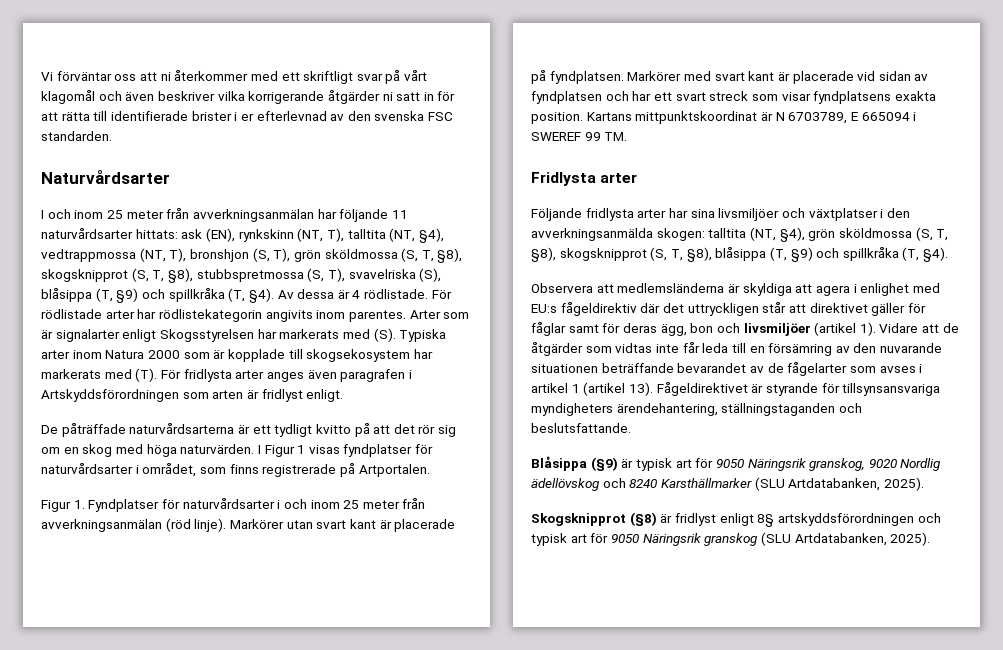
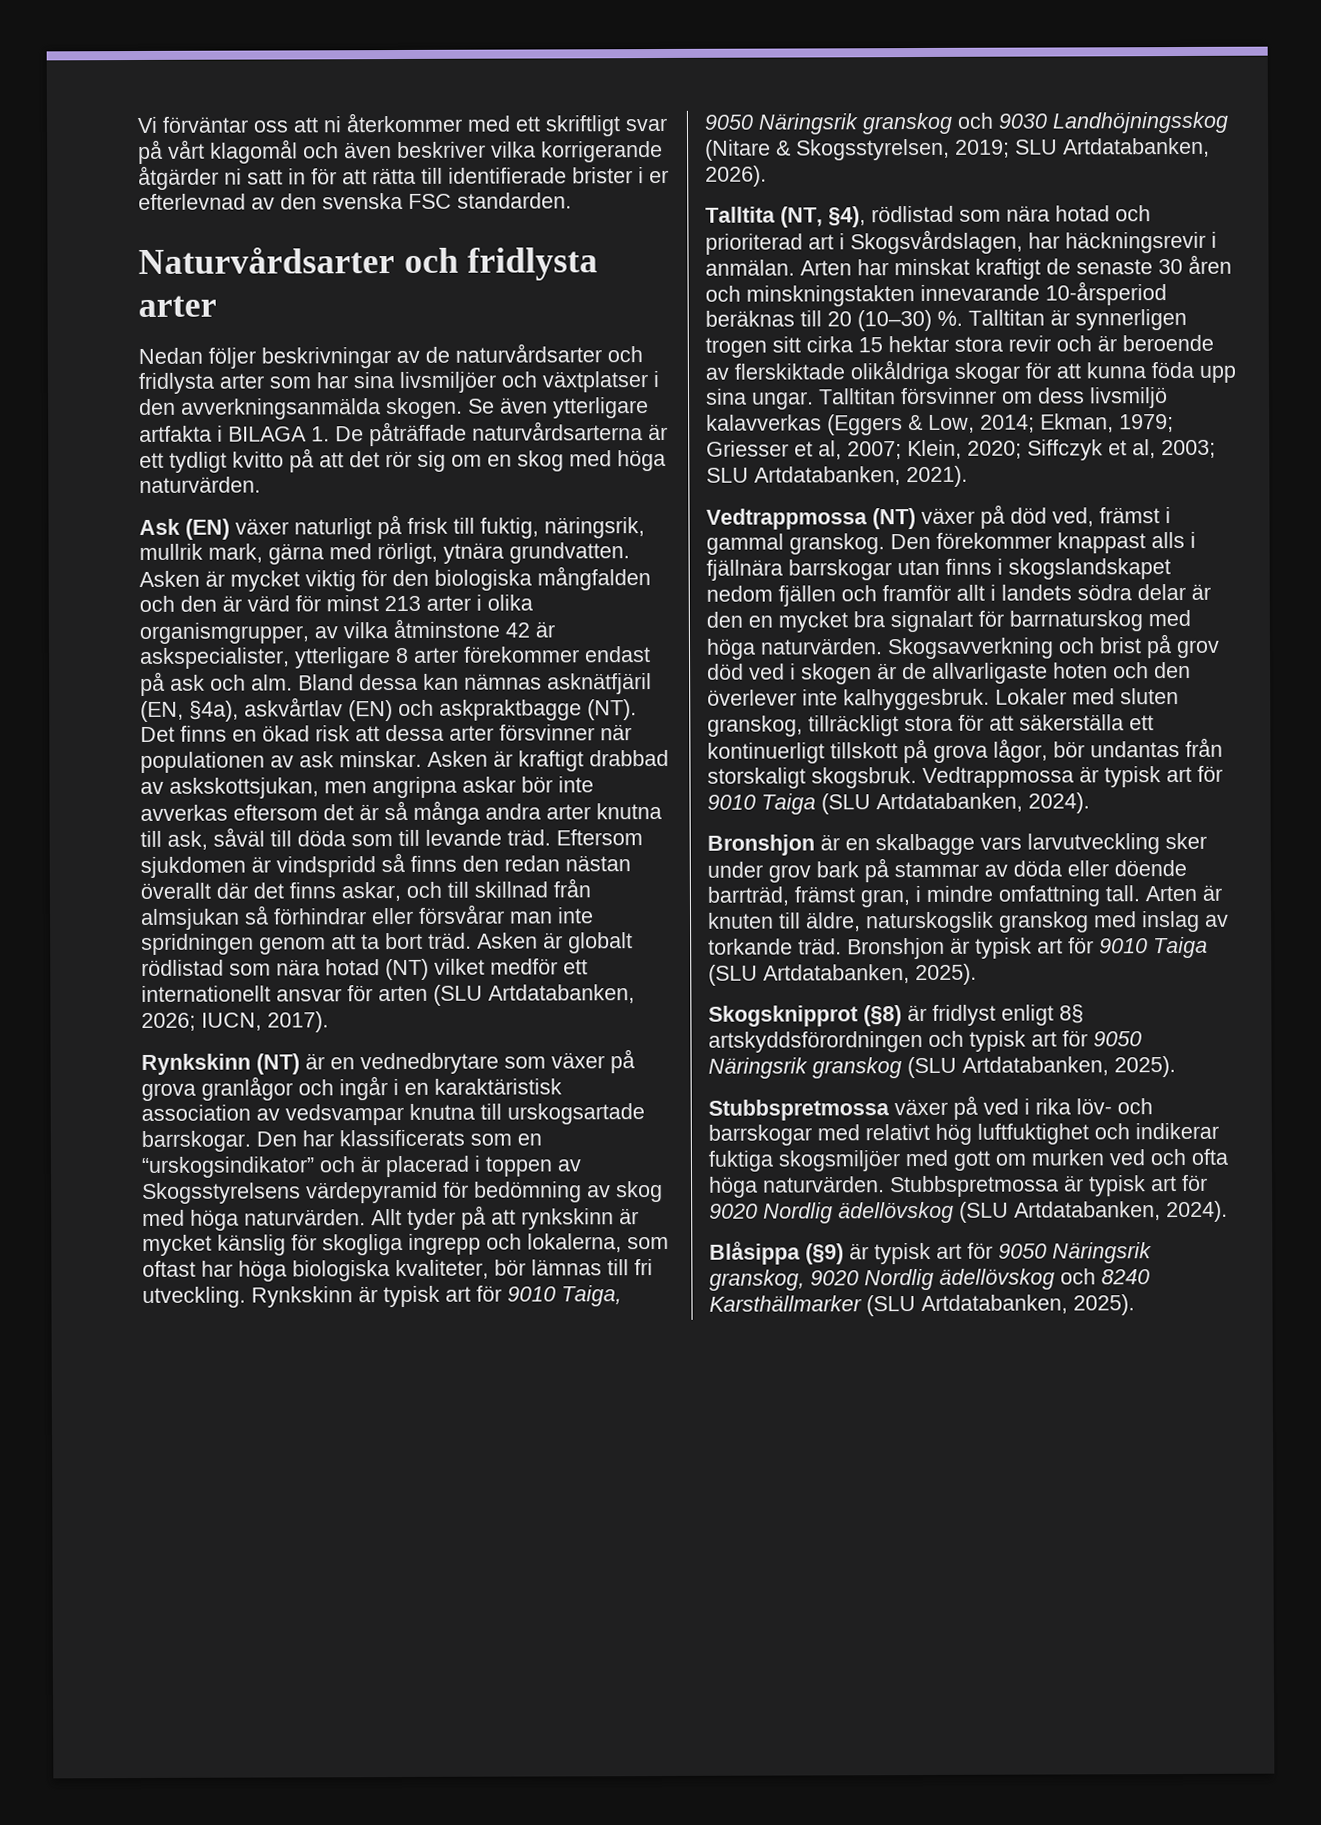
- Naturvårdsarter
- I och inom 25 meter från avverkningsanmälan har följande 11 naturvårdsarter hittats: ask (EN), rynkskinn (NT, T), talltita (NT, §4), vedtrappmossa (NT, T), bronshjon (S, T), grön sköldmossa (S, T, §8), skogsknipprot (S, T, §8), stubbspretmossa (S, T), svavelriska (S), blåsippa (T, §9) och spillkråka (T, §4). Av dessa är 4 rödlistade. För rödlistade arter har rödlistekategorin angivits inom parentes. Arter som är signalarter enligt Skogsstyrelsen har markerats med (S). Typiska arter inom Natura 2000 som är kopplade till skogsekosystem har markerats med (T). För fridlysta arter anges även paragrafen i Artskyddsförordningen som arten är fridlyst enligt.
- De påträffade naturvårdsarterna är ett tydligt kvitto på att det rör sig om en skog med höga naturvärden. I Figur 1 visas fyndplatser för naturvårdsarter i området, som finns registrerade på Artportalen.
- Figur 1. Fyndplatser för naturvårdsarter i och inom 25 meter från avverkningsanmälan (röd linje). Markörer utan svart kant är placerade på fyndplatsen. Markörer med svart kant är placerade vid sidan av fyndplatsen och har ett svart streck som visar fyndplatsens exakta position. Kartans mittpunktskoordinat är N 6703789, E 665094 i SWEREF 99 TM.
- Fridlysta arter
- Följande fridlysta arter har sina livsmiljöer och växtplatser i den avverkningsanmälda skogen: talltita (NT, §4), grön sköldmossa (S, T, §8), skogsknipprot (S, T, §8), blåsippa (T, §9) och spillkråka (T, §4).
- Observera att medlemsländerna är skyldiga att agera i enlighet med EU:s fågeldirektiv där det uttryckligen står att direktivet gäller för fåglar samt för deras ägg, bon och livsmiljöer (artikel 1). Vidare att de åtgärder som vidtas inte får leda till en försämring av den nuvarande situationen beträffande bevarandet av de fågelarter som avses i artikel 1 (artikel 13). Fågeldirektivet är styrande för tillsynsansvariga myndigheters ärendehantering, ställningstaganden och beslutsfattande.
- Blåsippa (§9) är typisk art för 9050 Näringsrik granskog, 9020 Nordlig ädellövskog och 8240 Karsthällmarker (SLU Artdatabanken, 2025).
+ Naturvårdsarter och fridlysta arter
+ Nedan följer beskrivningar av de naturvårdsarter och fridlysta arter som har sina livsmiljöer och växtplatser i den avverkningsanmälda skogen. Se även ytterligare artfakta i BILAGA 1. De påträffade naturvårdsarterna är ett tydligt kvitto på att det rör sig om en skog med höga naturvärden.
+ Ask (EN) växer naturligt på frisk till fuktig, näringsrik, mullrik mark, gärna med rörligt, ytnära grundvatten. Asken är mycket viktig för den biologiska mångfalden och den är värd för minst 213 arter i olika organismgrupper, av vilka åtminstone 42 är askspecialister, ytterligare 8 arter förekommer endast på ask och alm. Bland dessa kan nämnas asknätfjäril (EN, §4a), askvårtlav (EN) och askpraktbagge (NT). Det finns en ökad risk att dessa arter försvinner när populationen av ask minskar. Asken är kraftigt drabbad av askskottsjukan, men angripna askar bör inte avverkas eftersom det är så många andra arter knutna till ask, såväl till döda som till levande träd. Eftersom sjukdomen är vindspridd så finns den redan nästan överallt där det finns askar, och till skillnad från almsjukan så förhindrar eller försvårar man inte spridningen genom att ta bort träd. Asken är globalt rödlistad som nära hotad (NT) vilket medför ett internationellt ansvar för arten (SLU Artdatabanken, 2026; IUCN, 2017).
+ Rynkskinn (NT) är en vednedbrytare som växer på grova granlågor och ingår i en karaktäristisk association av vedsvampar knutna till urskogsartade barrskogar. Den har klassificerats som en “urskogsindikator” och är placerad i toppen av Skogsstyrelsens värdepyramid för bedömning av skog med höga naturvärden. Allt tyder på att rynkskinn är mycket känslig för skogliga ingrepp och lokalerna, som oftast har höga biologiska kvaliteter, bör lämnas till fri utveckling. Rynkskinn är typisk art för 9010 Taiga, 9050 Näringsrik granskog och 9030 Landhöjningsskog (Nitare & Skogsstyrelsen, 2019; SLU Artdatabanken, 2026).
+ Talltita (NT, §4), rödlistad som nära hotad och prioriterad art i Skogsvårdslagen, har häckningsrevir i anmälan. Arten har minskat kraftigt de senaste 30 åren och minskningstakten innevarande 10-årsperiod beräknas till 20 (10–30) %. Talltitan är synnerligen trogen sitt cirka 15 hektar stora revir och är beroende av flerskiktade olikåldriga skogar för att kunna föda upp sina ungar. Talltitan försvinner om dess livsmiljö kalavverkas (Eggers & Low, 2014; Ekman, 1979; Griesser et al, 2007; Klein, 2020; Siffczyk et al, 2003; SLU Artdatabanken, 2021).
+ Vedtrappmossa (NT) växer på död ved, främst i gammal granskog. Den förekommer knappast alls i fjällnära barrskogar utan finns i skogslandskapet nedom fjällen och framför allt i landets södra delar är den en mycket bra signalart för barrnaturskog med höga naturvärden. Skogsavverkning och brist på grov död ved i skogen är de allvarligaste hoten och den överlever inte kalhyggesbruk. Lokaler med sluten granskog, tillräckligt stora för att säkerställa ett kontinuerligt tillskott på grova lågor, bör undantas från storskaligt skogsbruk. Vedtrappmossa är typisk art för 9010 Taiga (SLU Artdatabanken, 2024).
+ Bronshjon är en skalbagge vars larvutveckling sker under grov bark på stammar av döda eller döende barrträd, främst gran, i mindre omfattning tall. Arten är knuten till äldre, naturskogslik granskog med inslag av torkande träd. Bronshjon är typisk art för 9010 Taiga (SLU Artdatabanken, 2025).
+ Stubbspretmossa växer på ved i rika löv- och barrskogar med relativt hög luftfuktighet och indikerar fuktiga skogsmiljöer med gott om murken ved och ofta höga naturvärden. Stubbspretmossa är typisk art för 9020 Nordlig ädellövskog (SLU Artdatabanken, 2024).
+ Blåsippa (§9) är typisk art för 9050 Näringsrik granskog, 9020 Nordlig ädellövskog och 8240 Karsthällmarker (SLU Artdatabanken, 2025).

